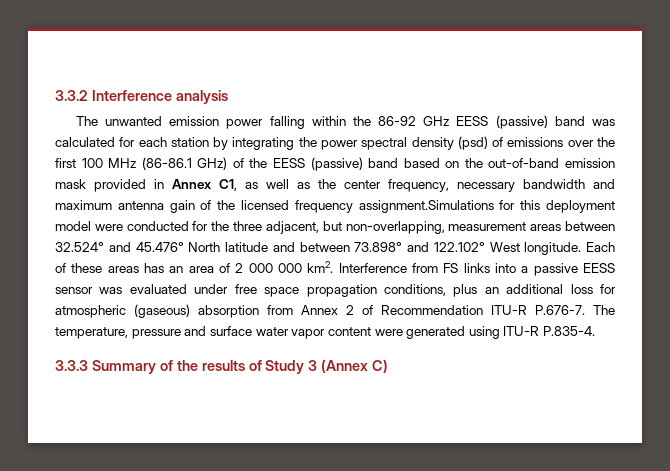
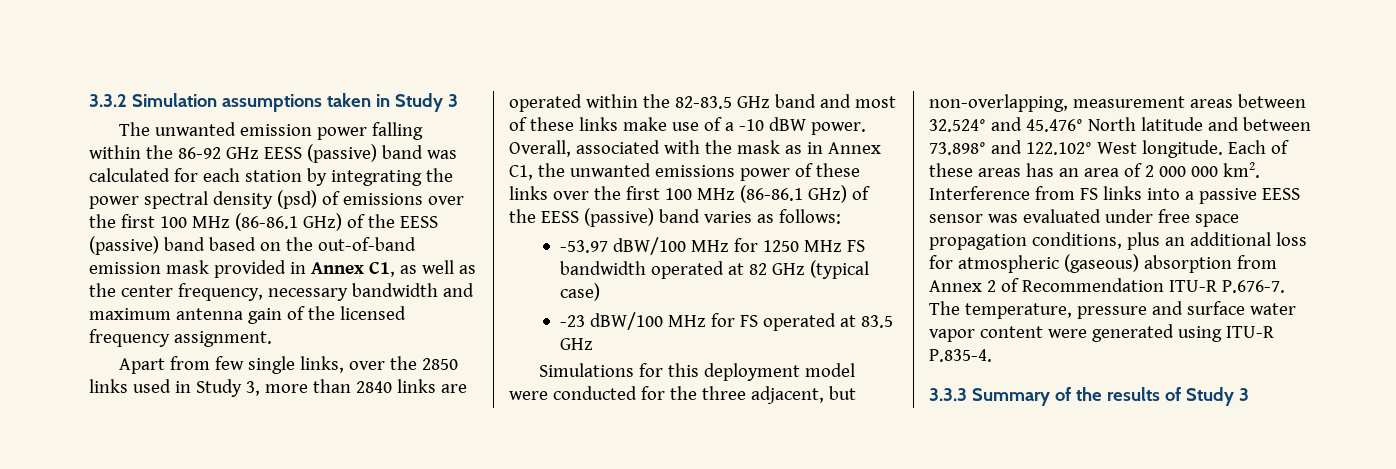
- 3.3.2 Interference analysis
+ 3.3.2 Simulation assumptions taken in Study 3
- The unwanted emission power falling within the 86-92 GHz EESS (passive) band was calculated for each station by integrating the power spectral density (psd) of emissions over the first 100 MHz (86-86.1 GHz) of the EESS (passive) band based on the out-of-band emission mask provided in Annex C1, as well as the center frequency, necessary bandwidth and maximum antenna gain of the licensed frequency assignment.Simulations for this deployment model were conducted for the three adjacent, but non-overlapping, measurement areas between 32.524° and 45.476° North latitude and between 73.898° and 122.102° West longitude.
+ The unwanted emission power falling within the 86-92 GHz EESS (passive) band was calculated for each station by integrating the power spectral density (psd) of emissions over the first 100 MHz (86-86.1 GHz) of the EESS (passive) band based on the out-of-band emission mask provided in Annex C1, as well as the center frequency, necessary bandwidth and maximum antenna gain of the licensed frequency assignment.
+ Apart from few single links, over the 2850 links used in Study 3, more than 2840 links are operated within the 82-83.5 GHz band and most of these links make use of a -10 dBW power. Overall, associated with the mask as in Annex C1, the unwanted emissions power of these links over the first 100 MHz (86-86.1 GHz) of the EESS (passive) band varies as follows:
+ -53.97 dBW/100 MHz for 1250 MHz FS bandwidth operated at 82 GHz (typical case)
+ -23 dBW/100 MHz for FS operated at 83.5 GHz
+ Simulations for this deployment model were conducted for the three adjacent, but non-overlapping, measurement areas between 32.524° and 45.476° North latitude and between 73.898° and 122.102° West longitude.
- 3.3.3 Summary of the results of Study 3 (Annex C)
+ 3.3.3 Summary of the results of Study 3

